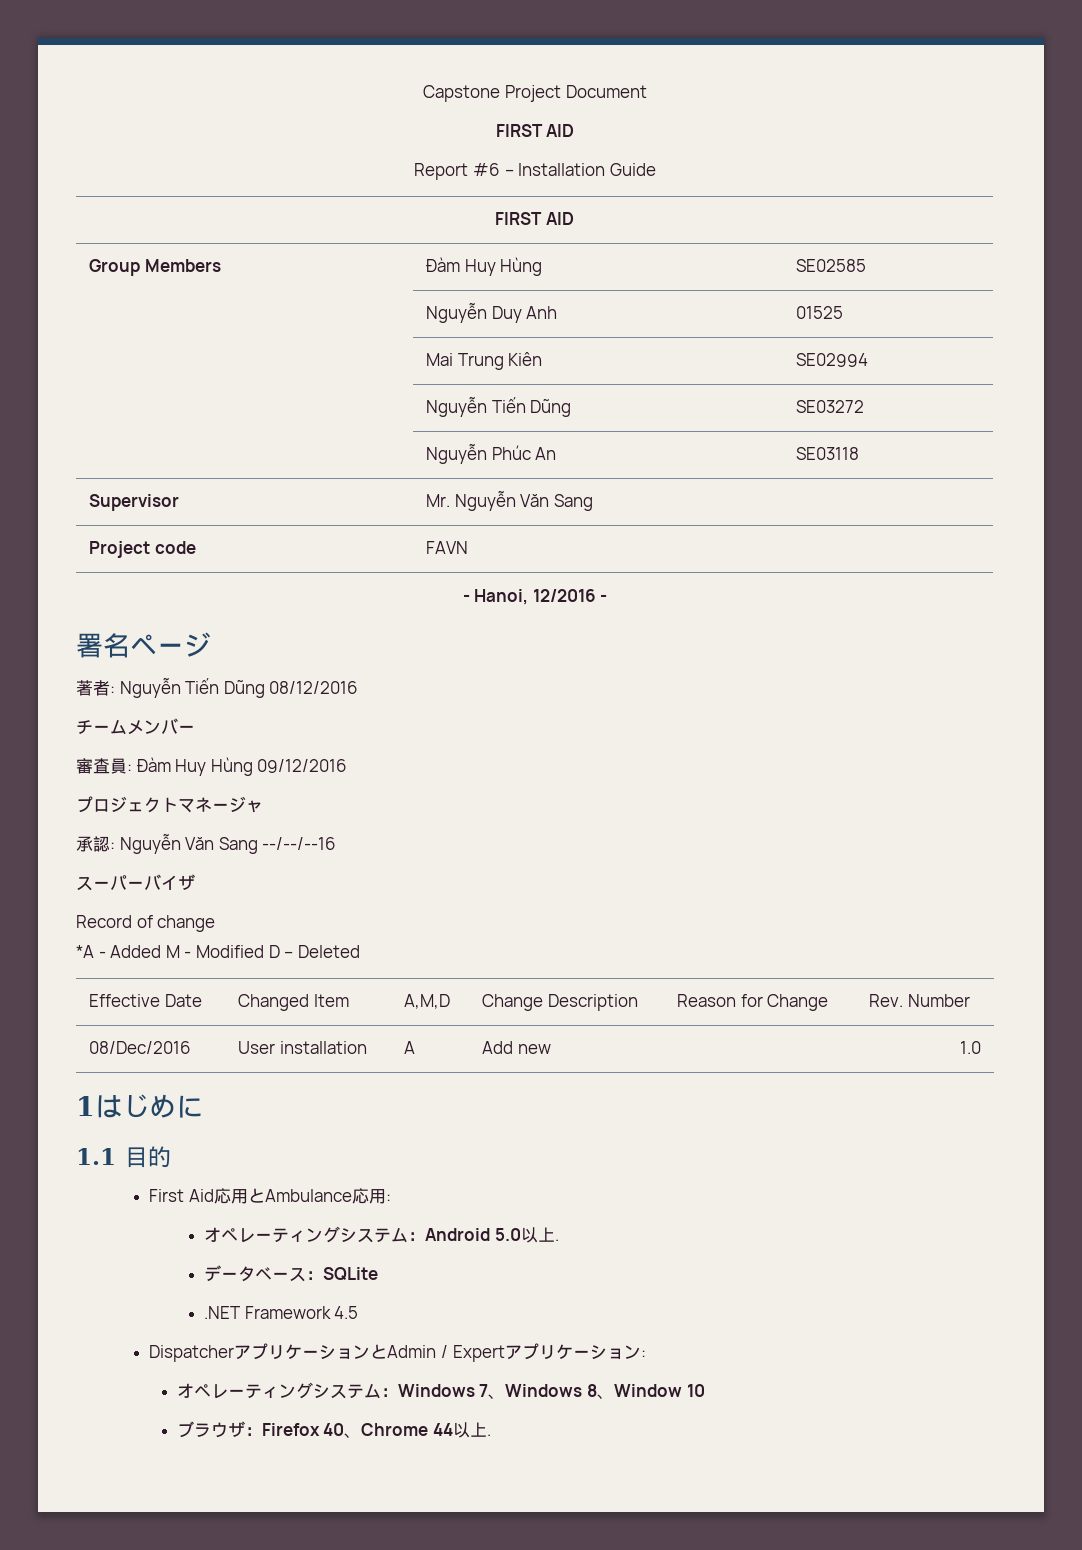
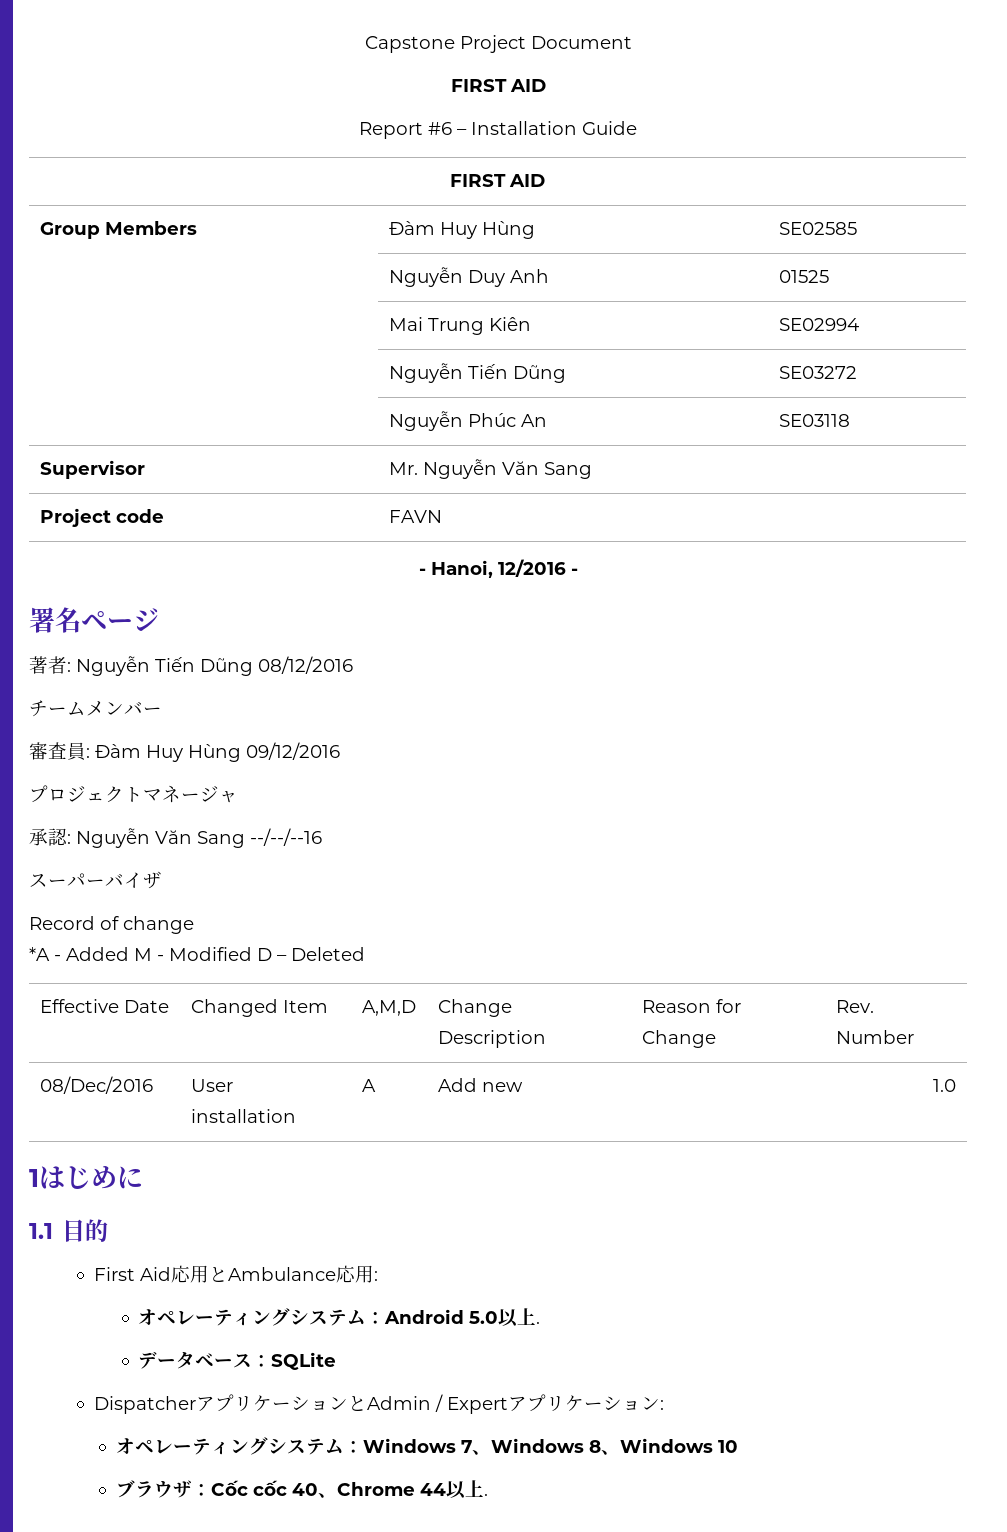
- .NET Framework 4.5
- オペレーティングシステム：Windows 7、Windows 8、Window 10
+ オペレーティングシステム：Windows 7、Windows 8、Windows 10
- ブラウザ：Firefox 40、Chrome 44以上.
+ ブラウザ：Cốc cốc 40、Chrome 44以上.

